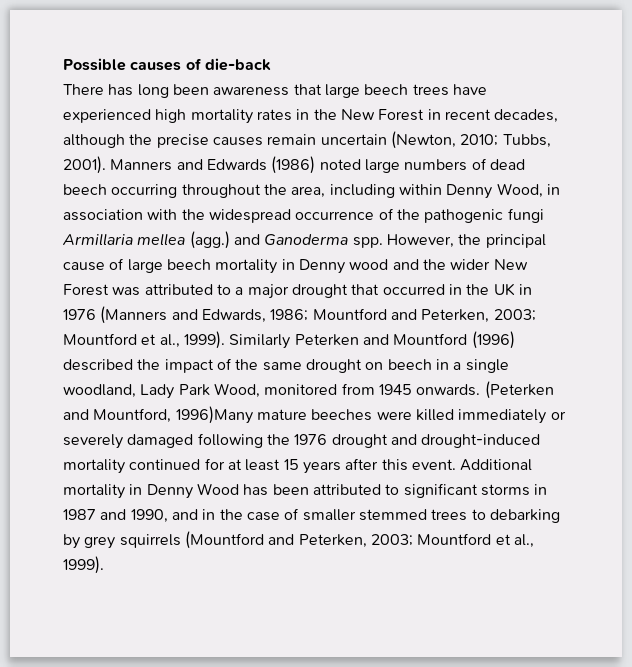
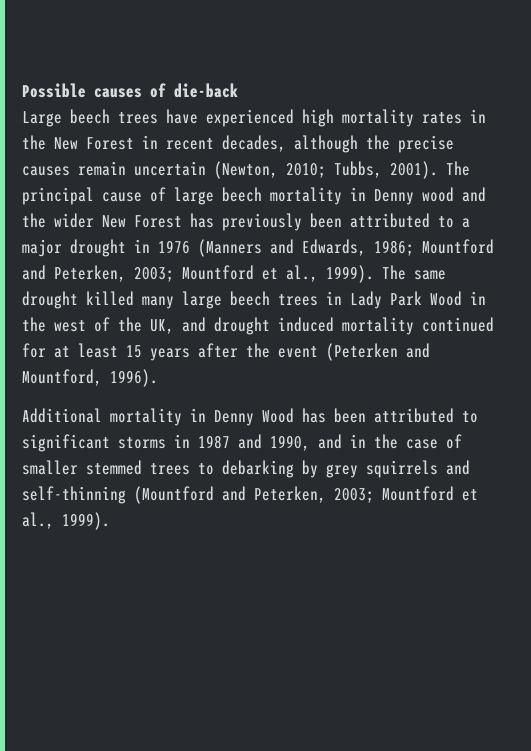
- There has long been awareness that large beech trees have experienced high mortality rates in the New Forest in recent decades, although the precise causes remain uncertain (Newton, 2010; Tubbs, 2001).
+ Large beech trees have experienced high mortality rates in the New Forest in recent decades, although the precise causes remain uncertain (Newton, 2010; Tubbs, 2001).
- Manners and Edwards (1986) noted large numbers of dead beech occurring throughout the area, including within Denny Wood, in association with the widespread occurrence of the pathogenic fungi Armillaria mellea (agg.) and Ganoderma spp. However, the principal cause of large beech mortality in Denny wood and the wider New Forest was attributed to a major drought that occurred in the UK in 1976 (Manners and Edwards, 1986; Mountford and Peterken, 2003; Mountford et al., 1999).
+ The principal cause of large beech mortality in Denny wood and the wider New Forest has previously been attributed to a major drought in 1976 (Manners and Edwards, 1986; Mountford and Peterken, 2003; Mountford et al., 1999).
- Similarly Peterken and Mountford (1996) described the impact of the same drought on beech in a single woodland, Lady Park Wood, monitored from 1945 onwards. (Peterken and Mountford, 1996)Many mature beeches were killed immediately or severely damaged following the 1976 drought and drought-induced mortality continued for at least 15 years after this event. Additional mortality in Denny Wood has been attributed to significant storms in 1987 and 1990, and in the case of smaller stemmed trees to debarking by grey squirrels (Mountford and Peterken, 2003; Mountford et al., 1999).
+ The same drought killed many large beech trees in Lady Park Wood in the west of the UK, and drought induced mortality continued for at least 15 years after the event (Peterken and Mountford, 1996).
+ Additional mortality in Denny Wood has been attributed to significant storms in 1987 and 1990, and in the case of smaller stemmed trees to debarking by grey squirrels and self-thinning (Mountford and Peterken, 2003; Mountford et al., 1999).

